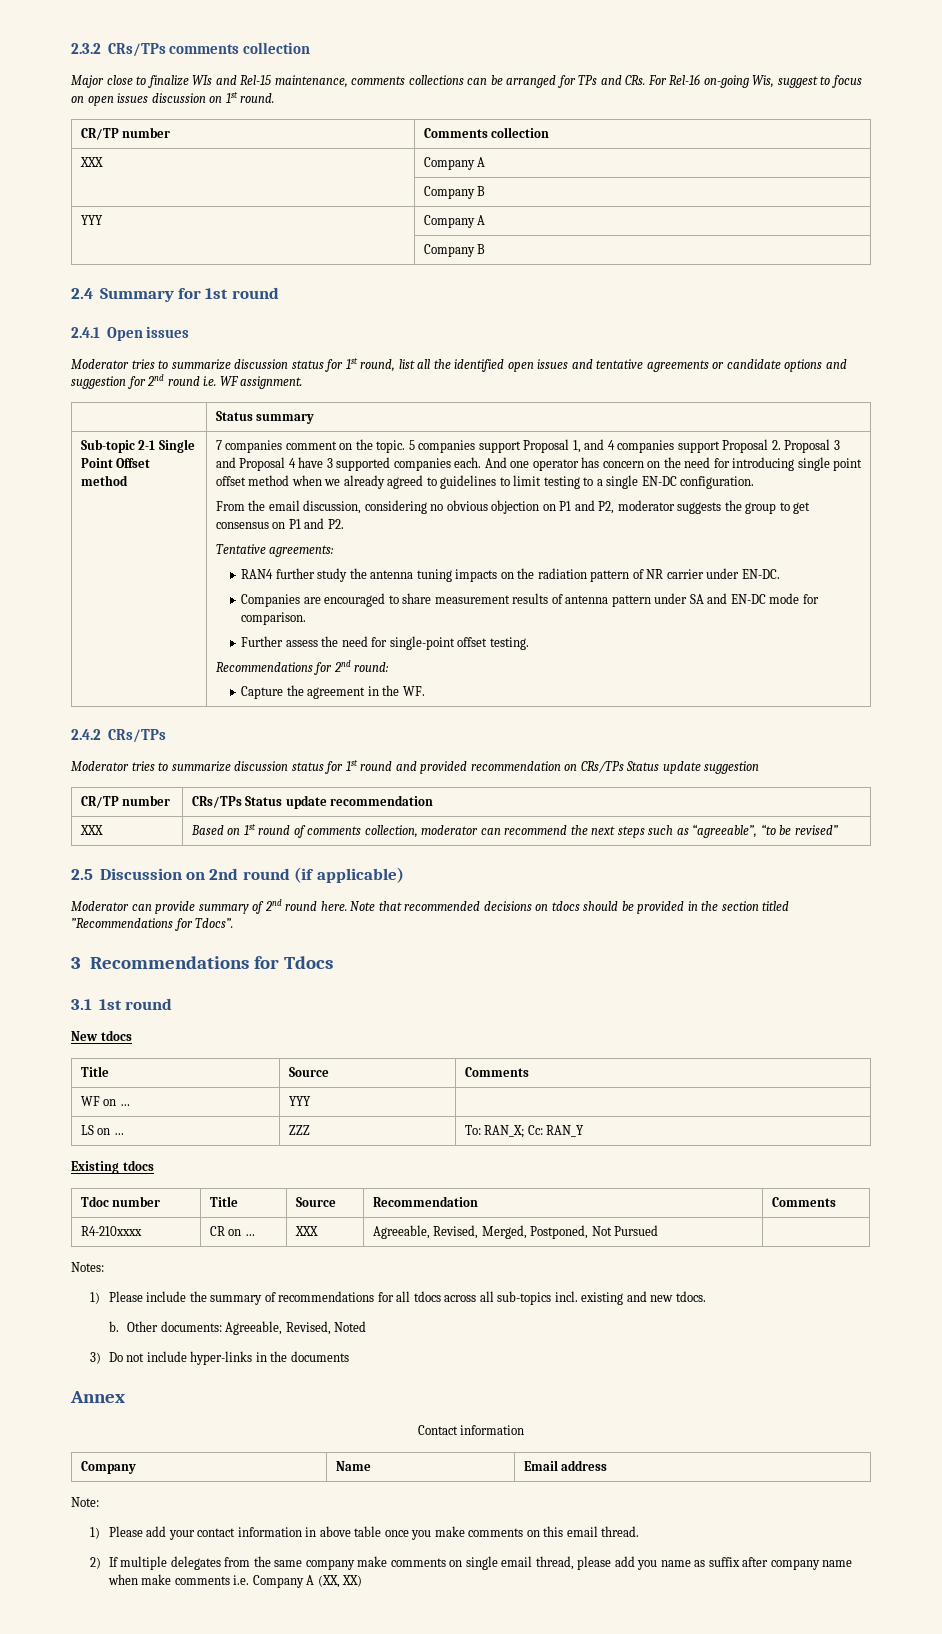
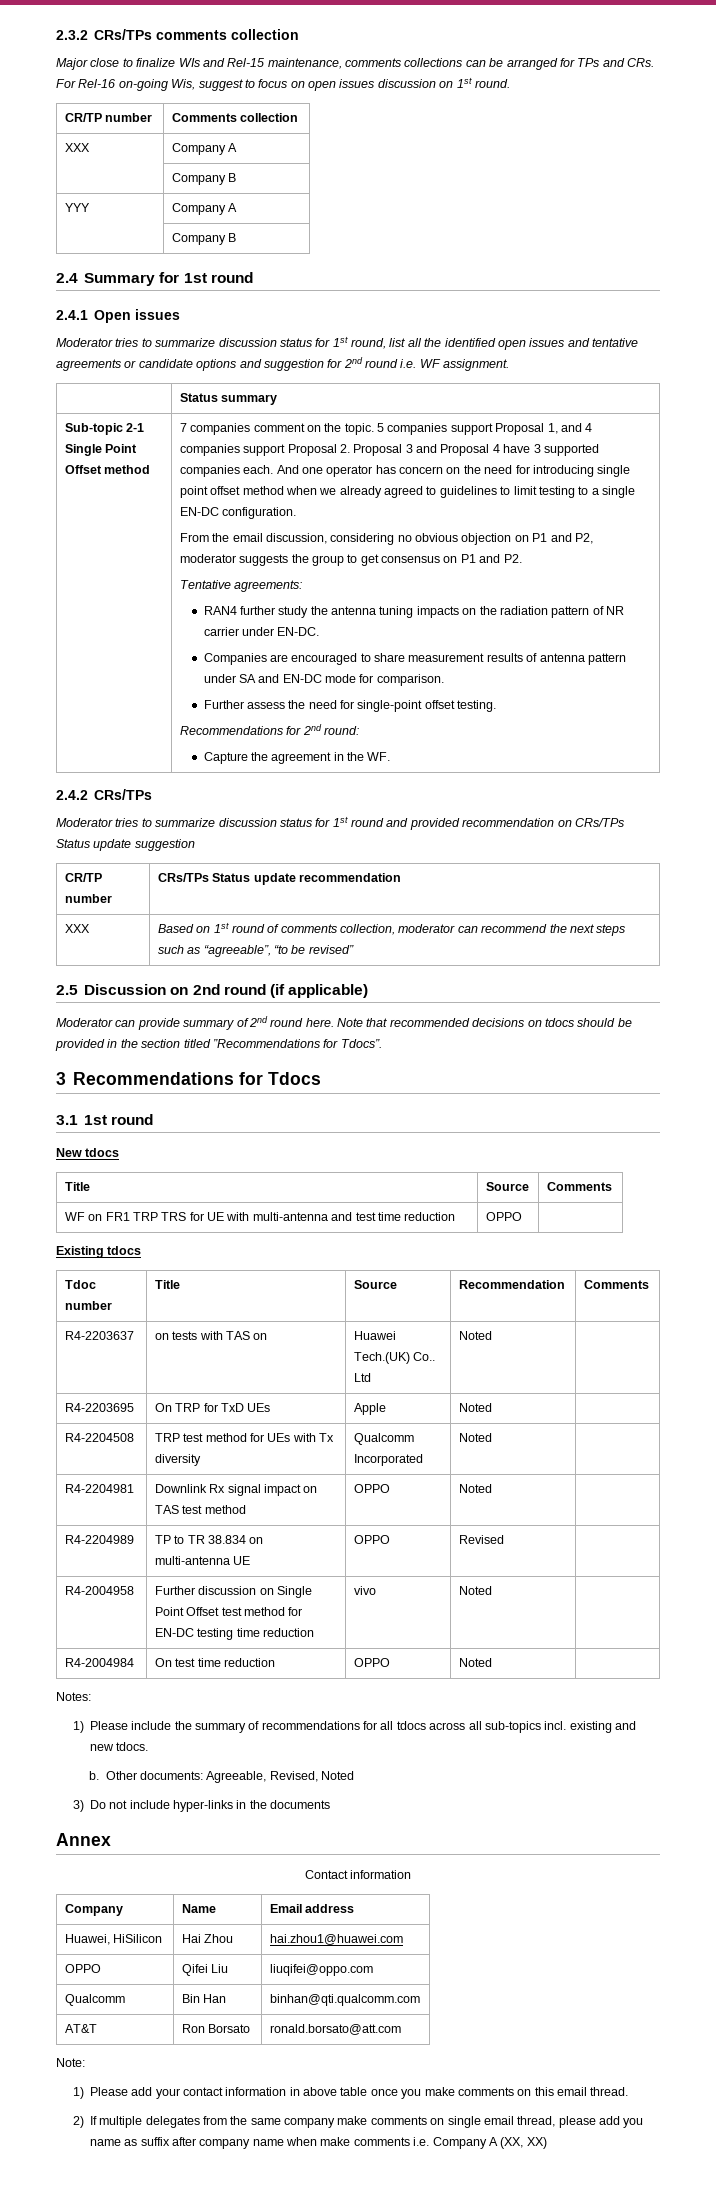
- WF on … | YYY |
- LS on … | ZZZ | To: RAN_X; Cc: RAN_Y
+ WF on FR1 TRP TRS for UE with multi-antenna and test time reduction | OPPO |
- R4-210xxxx | CR on … | XXX | Agreeable, Revised, Merged, Postponed, Not Pursued |
+ R4-2203637 | on tests with TAS on | Huawei Tech.(UK) Co.. Ltd | Noted |
+ R4-2203695 | On TRP for TxD UEs | Apple | Noted |
+ R4-2204508 | TRP test method for UEs with Tx diversity | Qualcomm Incorporated | Noted |
+ R4-2204981 | Downlink Rx signal impact on TAS test method | OPPO | Noted |
+ R4-2204989 | TP to TR 38.834 on multi-antenna UE | OPPO | Revised |
+ R4-2004958 | Further discussion on Single Point Offset test method for EN-DC testing time reduction | vivo | Noted |
+ R4-2004984 | On test time reduction | OPPO | Noted |
+ Huawei, HiSilicon | Hai Zhou | hai.zhou1@huawei.com
+ OPPO | Qifei Liu | liuqifei@oppo.com
+ Qualcomm | Bin Han | binhan@qti.qualcomm.com
+ AT&T | Ron Borsato | ronald.borsato@att.com

